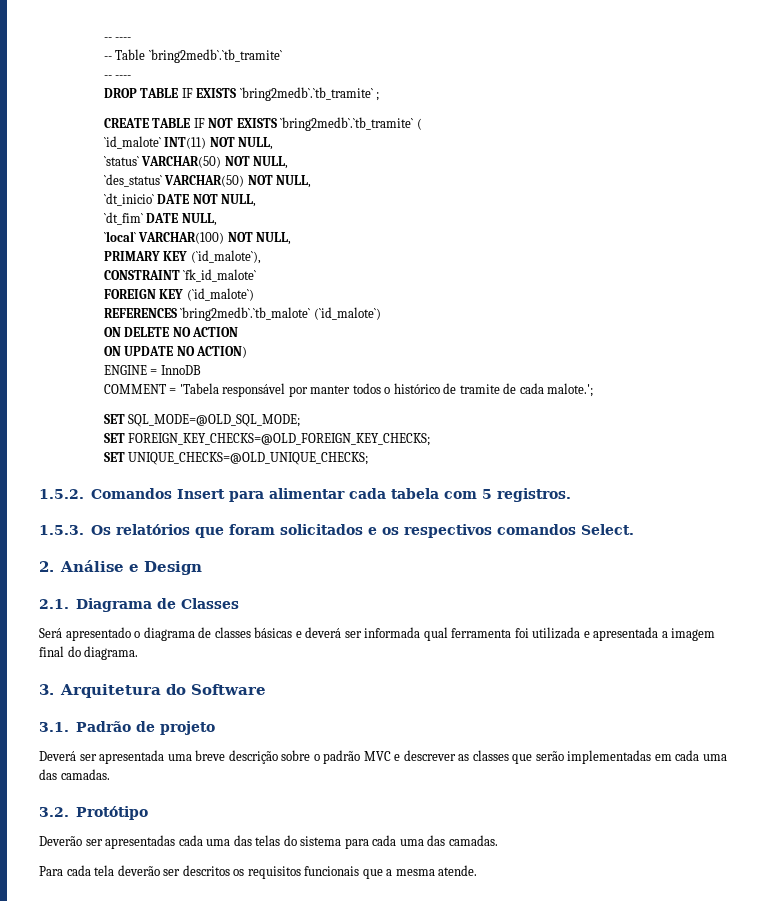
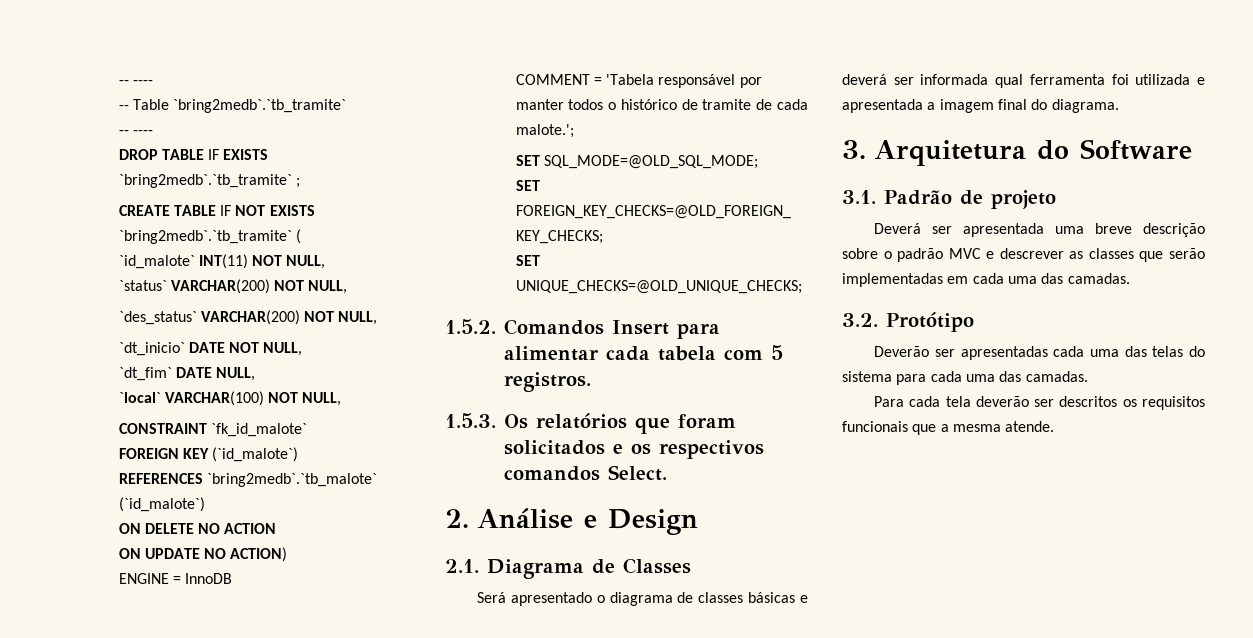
- `status` VARCHAR(50) NOT NULL,
+ `status` VARCHAR(200) NOT NULL,
- `des_status` VARCHAR(50) NOT NULL,
+ `des_status` VARCHAR(200) NOT NULL,
- PRIMARY KEY (`id_malote`),

